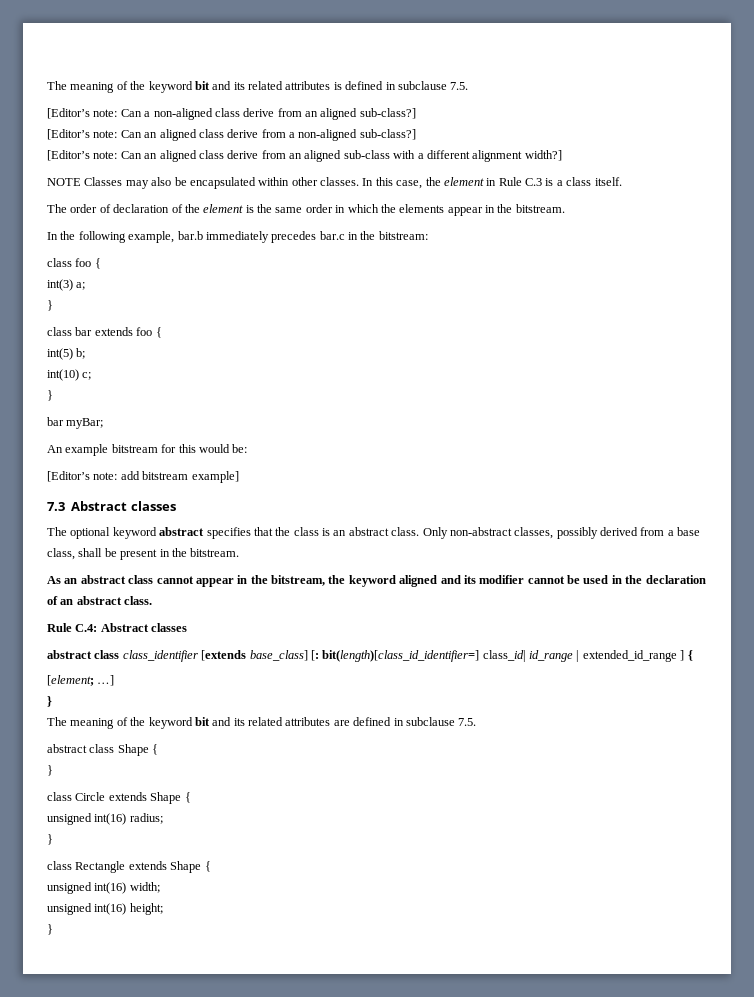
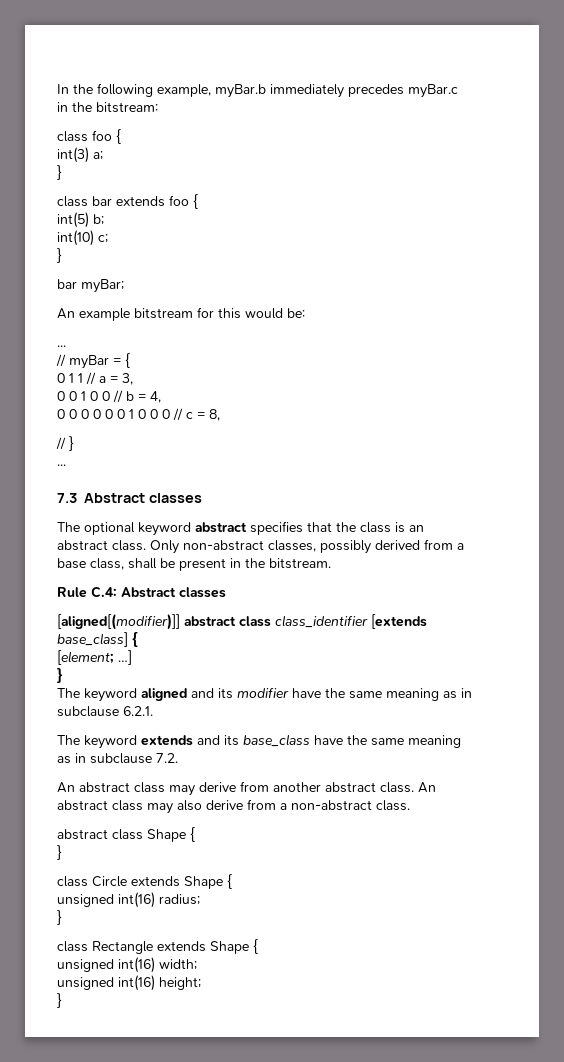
- The meaning of the keyword bit and its related attributes is defined in subclause 7.5.
- [Editor’s note: Can a non-aligned class derive from an aligned sub-class?]
- [Editor’s note: Can an aligned class derive from a non-aligned sub-class?]
- [Editor’s note: Can an aligned class derive from an aligned sub-class with a different alignment width?]
- NOTE Classes may also be encapsulated within other classes. In this case, the element in Rule C.3 is a class itself.
- The order of declaration of the element is the same order in which the elements appear in the bitstream.
- In the following example, bar.b immediately precedes bar.c in the bitstream:
+ In the following example, myBar.b immediately precedes myBar.c in the bitstream:
  An example bitstream for this would be:
- [Editor’s note: add bitstream example]
+ ...
+ // myBar = {
+ 0 1 1 // a = 3,
+ 0 0 1 0 0 // b = 4,
+ 0 0 0 0 0 0 1 0 0 0 // c = 8,
+ // }
+ ...
- As an abstract class cannot appear in the bitstream, the keyword aligned and its modifier cannot be used in the declaration of an abstract class.
- abstract class class_identifier [extends base_class] [: bit(length)[class_id_identifier=] class_id| id_range | extended_id_range ] {
+ [aligned[(modifier)]] abstract class class_identifier [extends base_class] {
- The meaning of the keyword bit and its related attributes are defined in subclause 7.5.
+ The keyword aligned and its modifier have the same meaning as in subclause 6.2.1.
+ The keyword extends and its base_class have the same meaning as in subclause 7.2.
+ An abstract class may derive from another abstract class. An abstract class may also derive from a non-abstract class.

